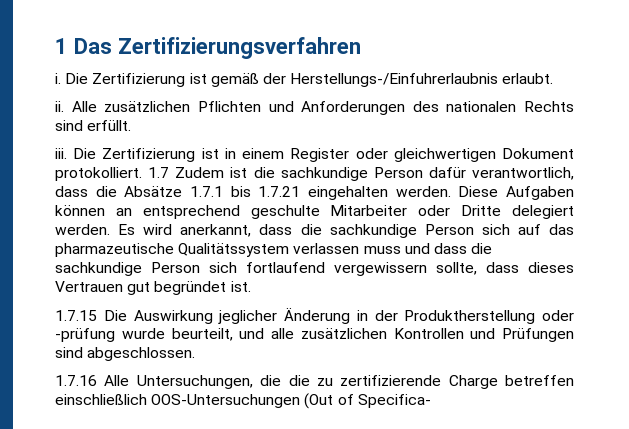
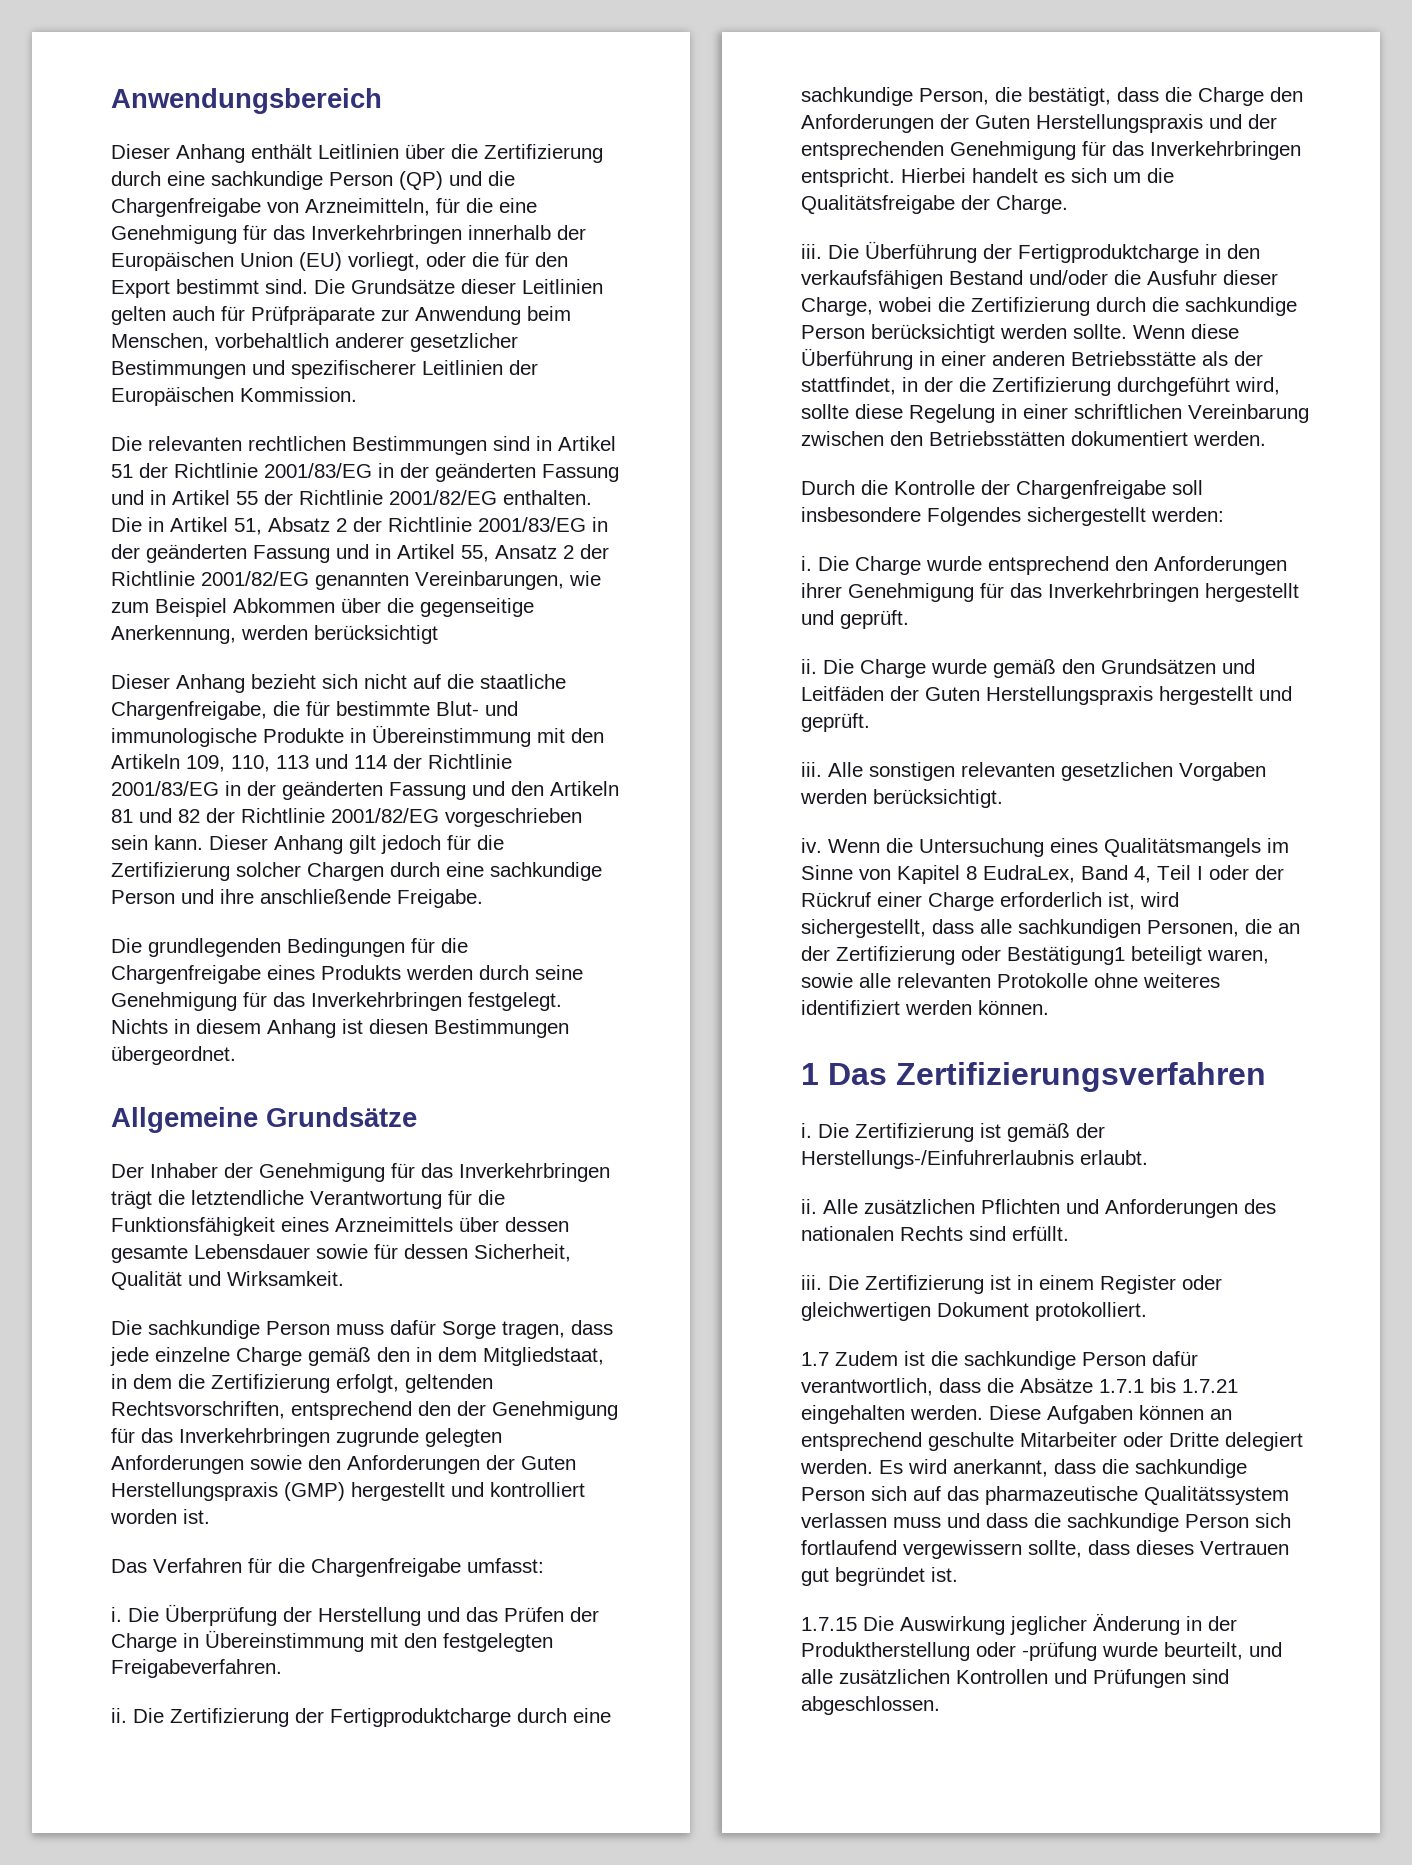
+ Anwendungsbereich
+ Dieser Anhang enthält Leitlinien über die Zertifizierung durch eine sachkundige Person (QP) und die Chargenfreigabe von Arzneimitteln, für die eine Genehmigung für das Inverkehrbringen innerhalb der Europäischen Union (EU) vorliegt, oder die für den Export bestimmt sind. Die Grundsätze dieser Leitlinien gelten auch für Prüfpräparate zur Anwendung beim Menschen, vorbehaltlich anderer gesetzlicher Bestimmungen und spezifischerer Leitlinien der Europäischen Kommission.
+ Die relevanten rechtlichen Bestimmungen sind in Artikel 51 der Richtlinie 2001/83/EG in der geänderten Fassung und in Artikel 55 der Richtlinie 2001/82/EG enthalten. Die in Artikel 51, Absatz 2 der Richtlinie 2001/83/EG in der geänderten Fassung und in Artikel 55, Ansatz 2 der Richtlinie 2001/82/EG genannten Vereinbarungen, wie zum Beispiel Abkommen über die gegenseitige Anerkennung, werden berücksichtigt
+ Dieser Anhang bezieht sich nicht auf die staatliche Chargenfreigabe, die für bestimmte Blut- und immunologische Produkte in Übereinstimmung mit den Artikeln 109, 110, 113 und 114 der Richtlinie 2001/83/EG in der geänderten Fassung und den Artikeln 81 und 82 der Richtlinie 2001/82/EG vorgeschrieben sein kann. Dieser Anhang gilt jedoch für die Zertifizierung solcher Chargen durch eine sachkundige Person und ihre anschließende Freigabe.
+ Die grundlegenden Bedingungen für die Chargenfreigabe eines Produkts werden durch seine Genehmigung für das Inverkehrbringen festgelegt. Nichts in diesem Anhang ist diesen Bestimmungen übergeordnet.
+ Allgemeine Grundsätze
+ Der Inhaber der Genehmigung für das Inverkehrbringen trägt die letztendliche Verantwortung für die Funktionsfähigkeit eines Arzneimittels über dessen gesamte Lebensdauer sowie für dessen Sicherheit, Qualität und Wirksamkeit.
+ Die sachkundige Person muss dafür Sorge tragen, dass jede einzelne Charge gemäß den in dem Mitgliedstaat, in dem die Zertifizierung erfolgt, geltenden Rechtsvorschriften, entsprechend den der Genehmigung für das Inverkehrbringen zugrunde gelegten Anforderungen sowie den Anforderungen der Guten Herstellungspraxis (GMP) hergestellt und kontrolliert worden ist.
+ Das Verfahren für die Chargenfreigabe umfasst:
+ i. Die Überprüfung der Herstellung und das Prüfen der Charge in Übereinstimmung mit den festgelegten Freigabeverfahren.
+ ii. Die Zertifizierung der Fertigproduktcharge durch eine sachkundige Person, die bestätigt, dass die Charge den Anforderungen der Guten Herstellungspraxis und der entsprechenden Genehmigung für das Inverkehrbringen entspricht. Hierbei handelt es sich um die Qualitätsfreigabe der Charge.
+ iii. Die Überführung der Fertigproduktcharge in den verkaufsfähigen Bestand und/oder die Ausfuhr dieser Charge, wobei die Zertifizierung durch die sachkundige Person berücksichtigt werden sollte. Wenn diese Überführung in einer anderen Betriebsstätte als der stattfindet, in der die Zertifizierung durchgeführt wird, sollte diese Regelung in einer schriftlichen Vereinbarung zwischen den Betriebsstätten dokumentiert werden.
+ Durch die Kontrolle der Chargenfreigabe soll insbesondere Folgendes sichergestellt werden:
+ i. Die Charge wurde entsprechend den Anforderungen ihrer Genehmigung für das Inverkehrbringen hergestellt und geprüft.
+ ii. Die Charge wurde gemäß den Grundsätzen und Leitfäden der Guten Herstellungspraxis hergestellt und geprüft.
+ iii. Alle sonstigen relevanten gesetzlichen Vorgaben werden berücksichtigt.
+ iv. Wenn die Untersuchung eines Qualitätsmangels im Sinne von Kapitel 8 EudraLex, Band 4, Teil I oder der Rückruf einer Charge erforderlich ist, wird sichergestellt, dass alle sachkundigen Personen, die an der Zertifizierung oder Bestätigung1 beteiligt waren, sowie alle relevanten Protokolle ohne weiteres identifiziert werden können.
- Die Zertifizierung ist in einem Register oder gleichwertigen Dokument protokolliert. 1.7 Zudem ist die sachkundige Person dafür verantwortlich, dass die Absätze 1.7.1 bis 1.7.21 eingehalten werden.
+ Die Zertifizierung ist in einem Register oder gleichwertigen Dokument protokolliert.
+ 1.7 Zudem ist die sachkundige Person dafür verantwortlich, dass die Absätze 1.7.1 bis 1.7.21 eingehalten werden.
- 1.7.16 Alle Untersuchungen, die die zu zertifizierende Charge betreffen einschließlich OOS-Untersuchungen (Out of Specifica-

